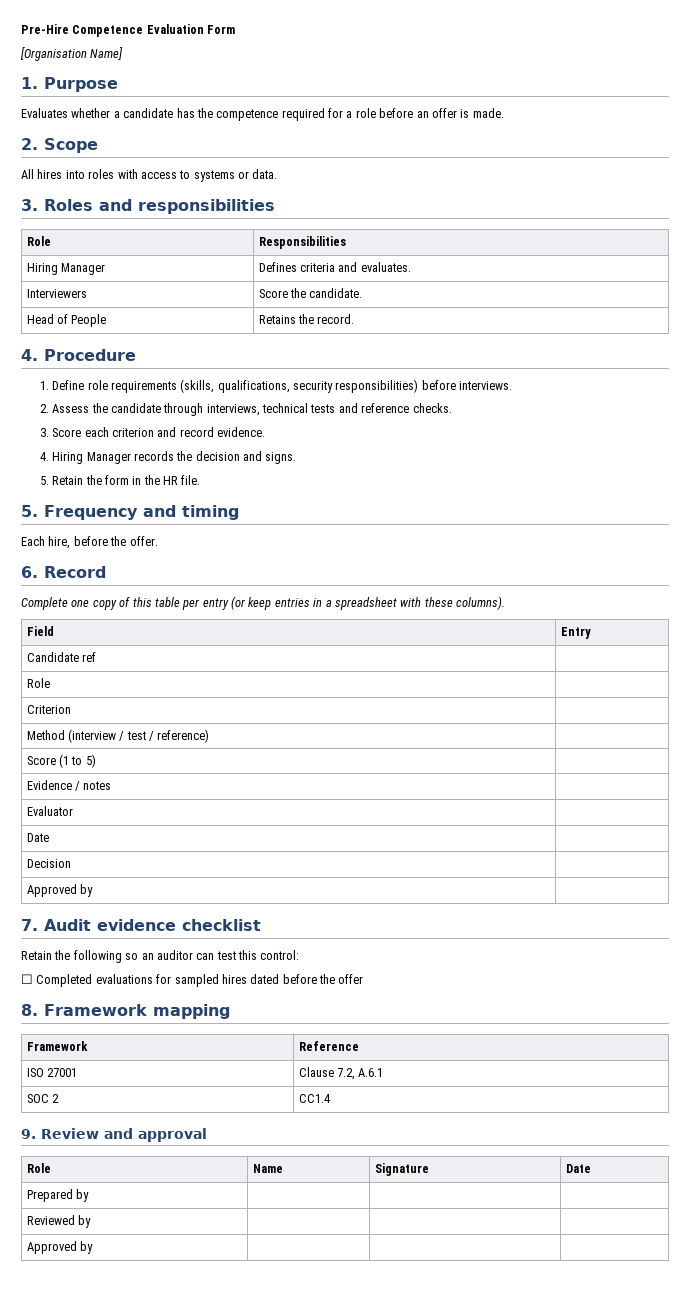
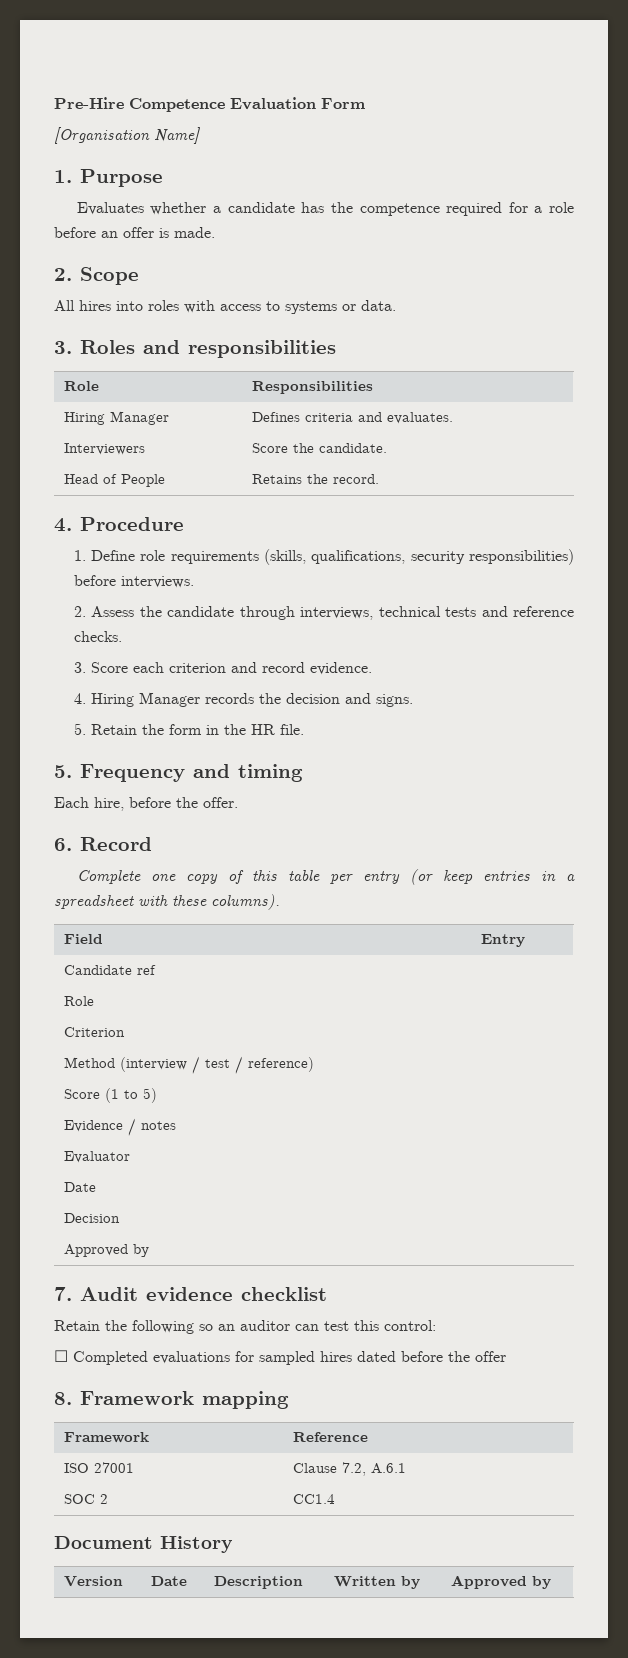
- 9. Review and approval
- Role | Name | Signature | Date
- Prepared by | | |
- Reviewed by | | |
- Approved by | | |
+ Document History
+ Version | Date | Description | Written by | Approved by

